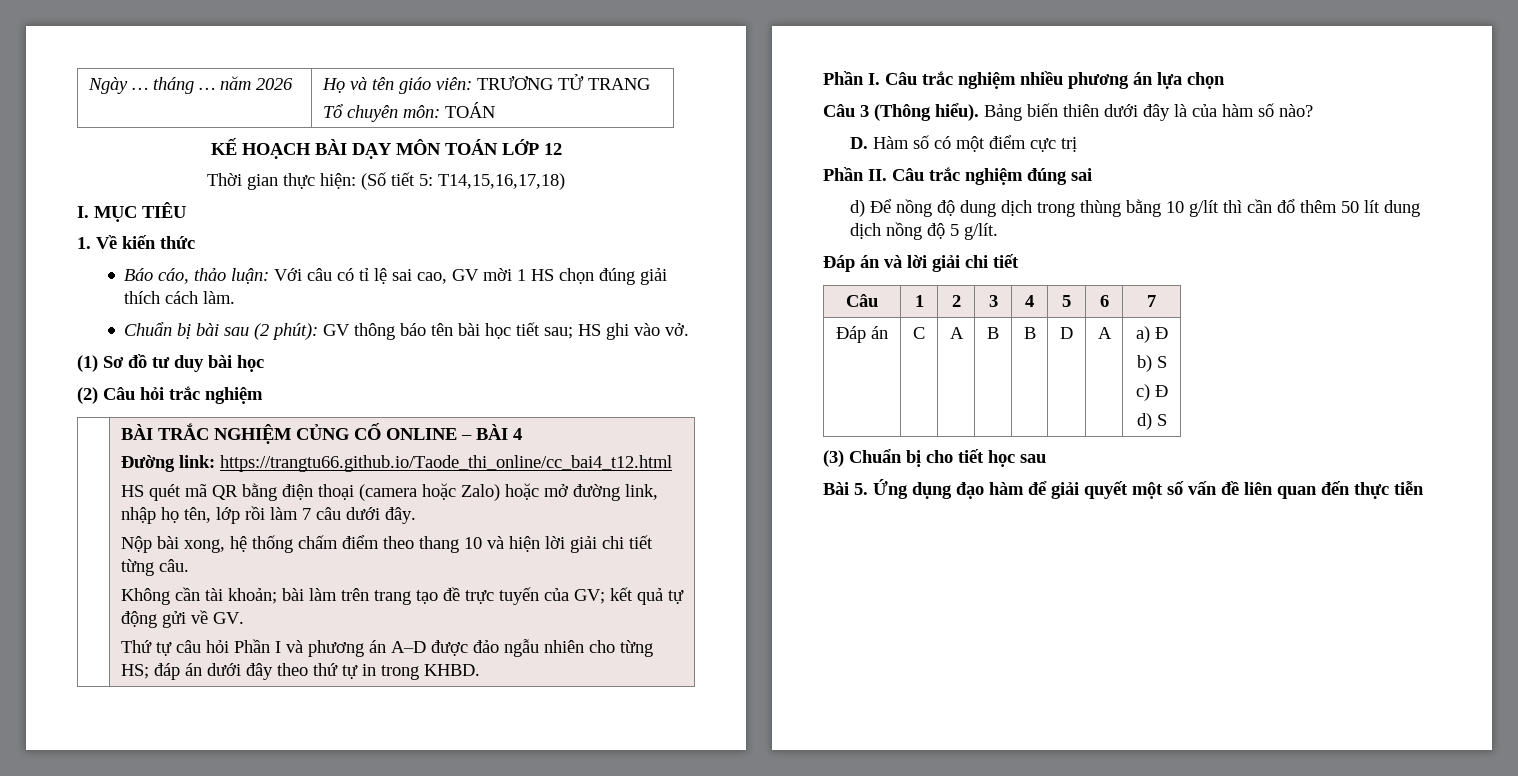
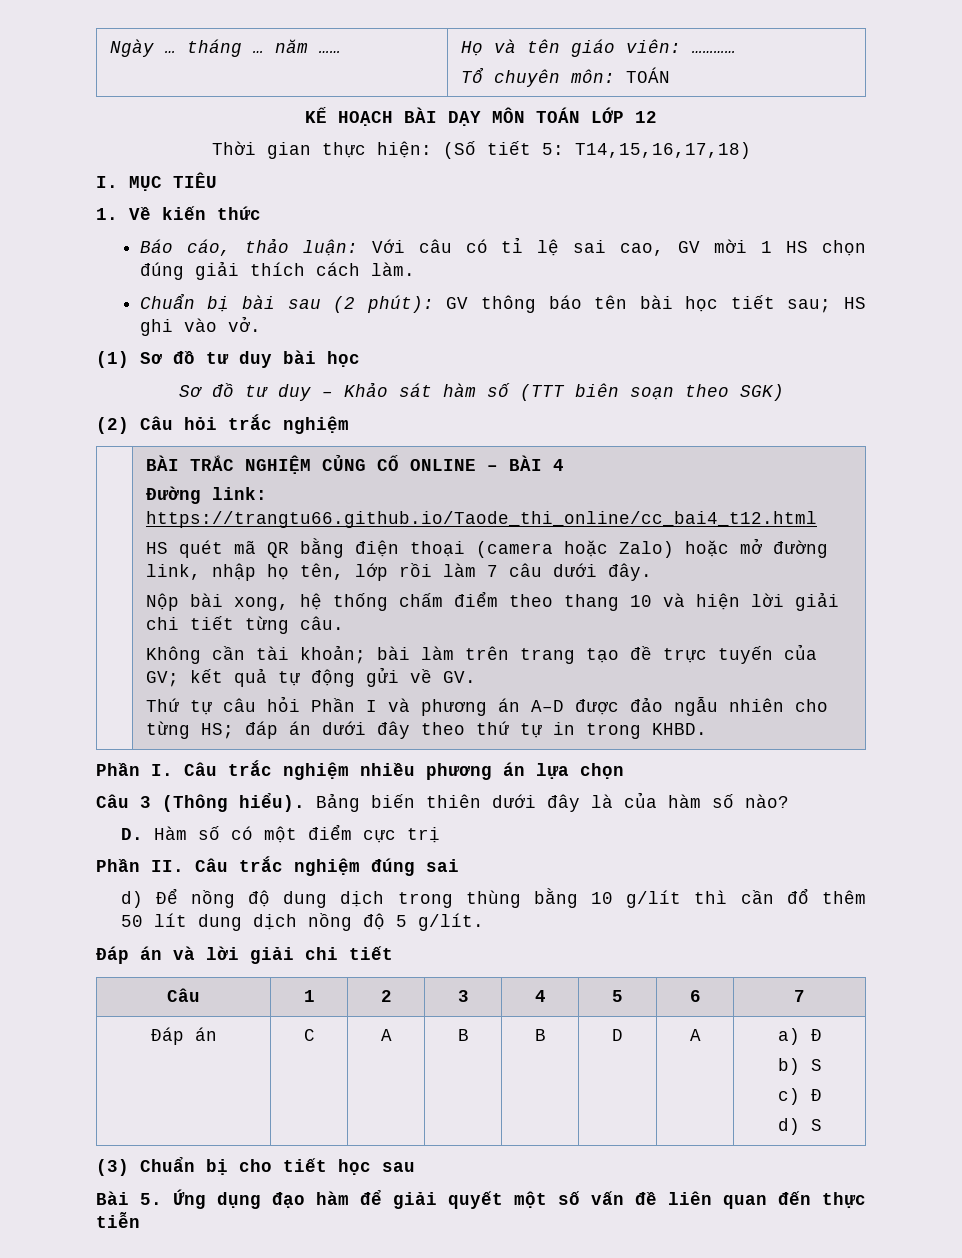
- Ngày … tháng … năm 2026 | Họ và tên giáo viên: TRƯƠNG TỬ TRANG
+ Ngày … tháng … năm …… | Họ và tên giáo viên: …………
+ Sơ đồ tư duy – Khảo sát hàm số (TTT biên soạn theo SGK)

